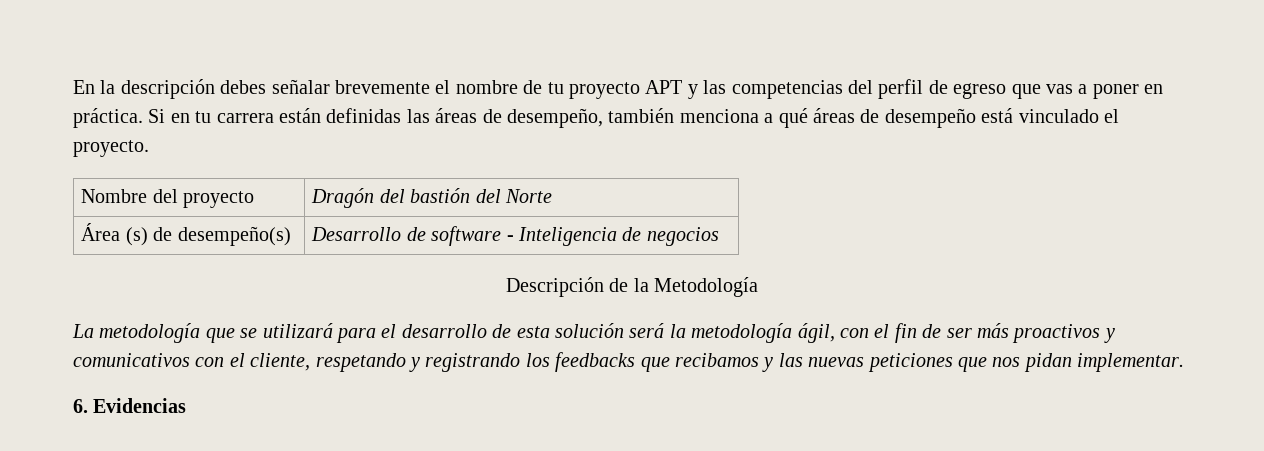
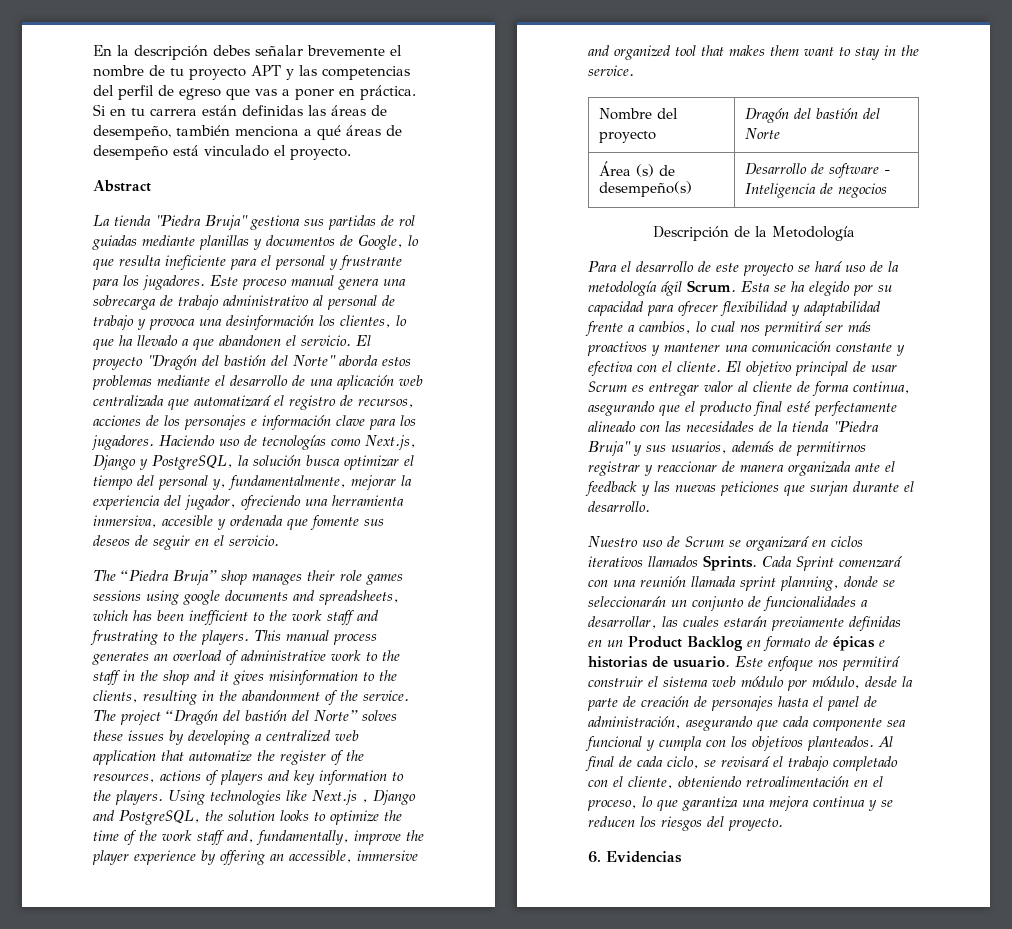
+ Abstract
+ La tienda "Piedra Bruja" gestiona sus partidas de rol guiadas mediante planillas y documentos de Google, lo que resulta ineficiente para el personal y frustrante para los jugadores. Este proceso manual genera una sobrecarga de trabajo administrativo al personal de trabajo y provoca una desinformación los clientes, lo que ha llevado a que abandonen el servicio. El proyecto "Dragón del bastión del Norte" aborda estos problemas mediante el desarrollo de una aplicación web centralizada que automatizará el registro de recursos, acciones de los personajes e información clave para los jugadores. Haciendo uso de tecnologías como Next.js, Django y PostgreSQL, la solución busca optimizar el tiempo del personal y, fundamentalmente, mejorar la experiencia del jugador, ofreciendo una herramienta inmersiva, accesible y ordenada que fomente sus deseos de seguir en el servicio.
+ The “Piedra Bruja” shop manages their role games sessions using google documents and spreadsheets, which has been inefficient to the work staff and frustrating to the players. This manual process generates an overload of administrative work to the staff in the shop and it gives misinformation to the clients, resulting in the abandonment of the service. The project “Dragón del bastión del Norte” solves these issues by developing a centralized web application that automatize the register of the resources, actions of players and key information to the players. Using technologies like Next.js , Django and PostgreSQL, the solution looks to optimize the time of the work staff and, fundamentally, improve the player experience by offering an accessible, immersive and organized tool that makes them want to stay in the service.
- La metodología que se utilizará para el desarrollo de esta solución será la metodología ágil, con el fin de ser más proactivos y comunicativos con el cliente, respetando y registrando los feedbacks que recibamos y las nuevas peticiones que nos pidan implementar.
+ Para el desarrollo de este proyecto se hará uso de la metodología ágil Scrum. Esta se ha elegido por su capacidad para ofrecer flexibilidad y adaptabilidad frente a cambios, lo cual nos permitirá ser más proactivos y mantener una comunicación constante y efectiva con el cliente. El objetivo principal de usar Scrum es entregar valor al cliente de forma continua, asegurando que el producto final esté perfectamente alineado con las necesidades de la tienda "Piedra Bruja" y sus usuarios, además de permitirnos registrar y reaccionar de manera organizada ante el feedback y las nuevas peticiones que surjan durante el desarrollo.
+ Nuestro uso de Scrum se organizará en ciclos iterativos llamados Sprints. Cada Sprint comenzará con una reunión llamada sprint planning, donde se seleccionarán un conjunto de funcionalidades a desarrollar, las cuales estarán previamente definidas en un Product Backlog en formato de épicas e historias de usuario. Este enfoque nos permitirá construir el sistema web módulo por módulo, desde la parte de creación de personajes hasta el panel de administración, asegurando que cada componente sea funcional y cumpla con los objetivos planteados. Al final de cada ciclo, se revisará el trabajo completado con el cliente, obteniendo retroalimentación en el proceso, lo que garantiza una mejora continua y se reducen los riesgos del proyecto.

